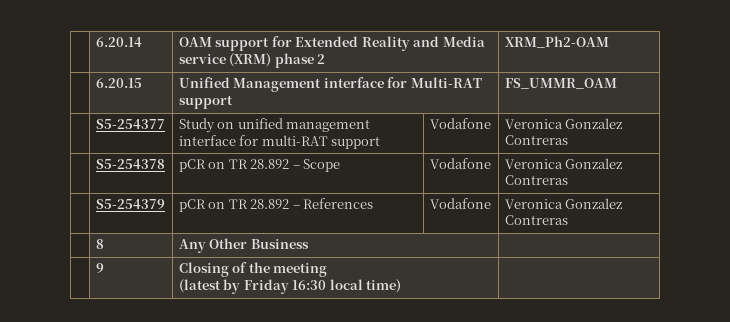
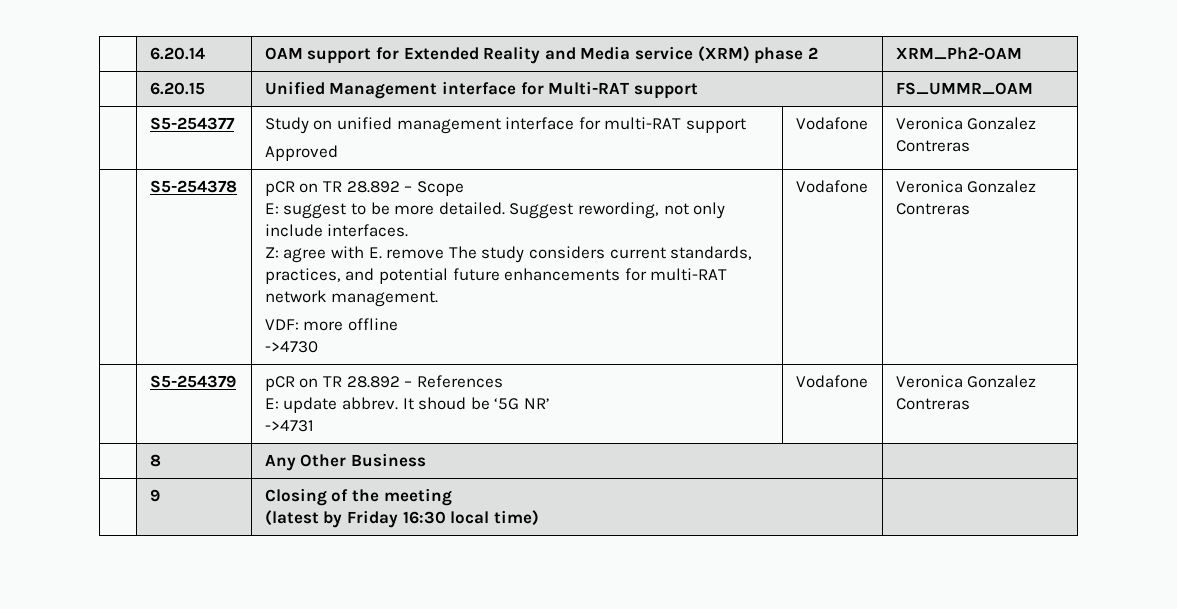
- | S5-254377 | Study on unified management interface for multi-RAT support | Vodafone | Veronica Gonzalez Contreras
+ | S5-254377 | Study on unified management interface for multi-RAT support
+ Approved | Vodafone | Veronica Gonzalez Contreras
+ E: suggest to be more detailed. Suggest rewording, not only include interfaces.
+ Z: agree with E. remove The study considers current standards, practices, and potential future enhancements for multi-RAT network management.
+ VDF: more offline
+ ->4730
- | S5-254379 | pCR on TR 28.892 – References | Vodafone | Veronica Gonzalez Contreras
+ | S5-254379 | pCR on TR 28.892 – References
+ E: update abbrev. It shoud be ‘5G NR’
+ ->4731 | Vodafone | Veronica Gonzalez Contreras

